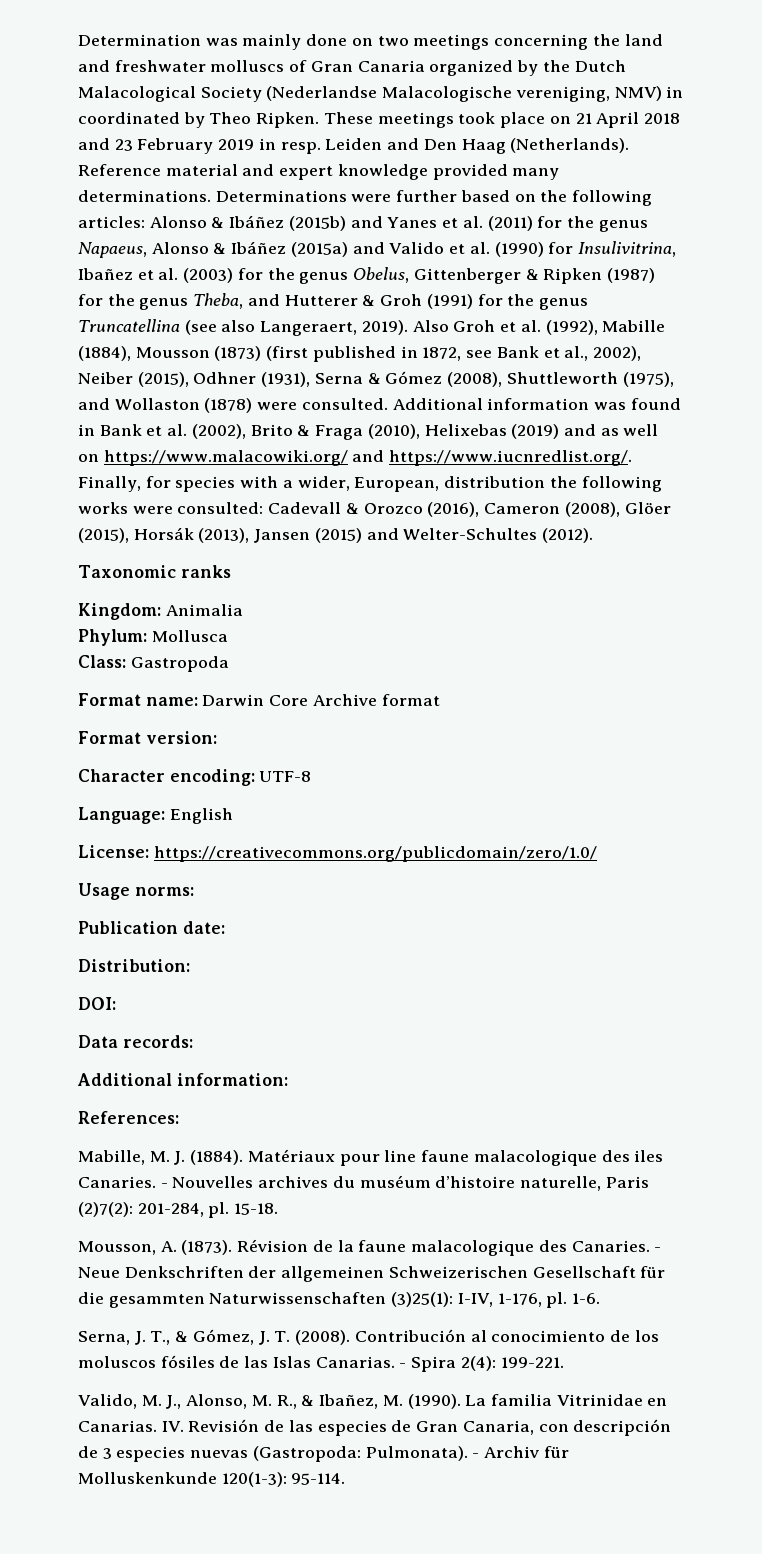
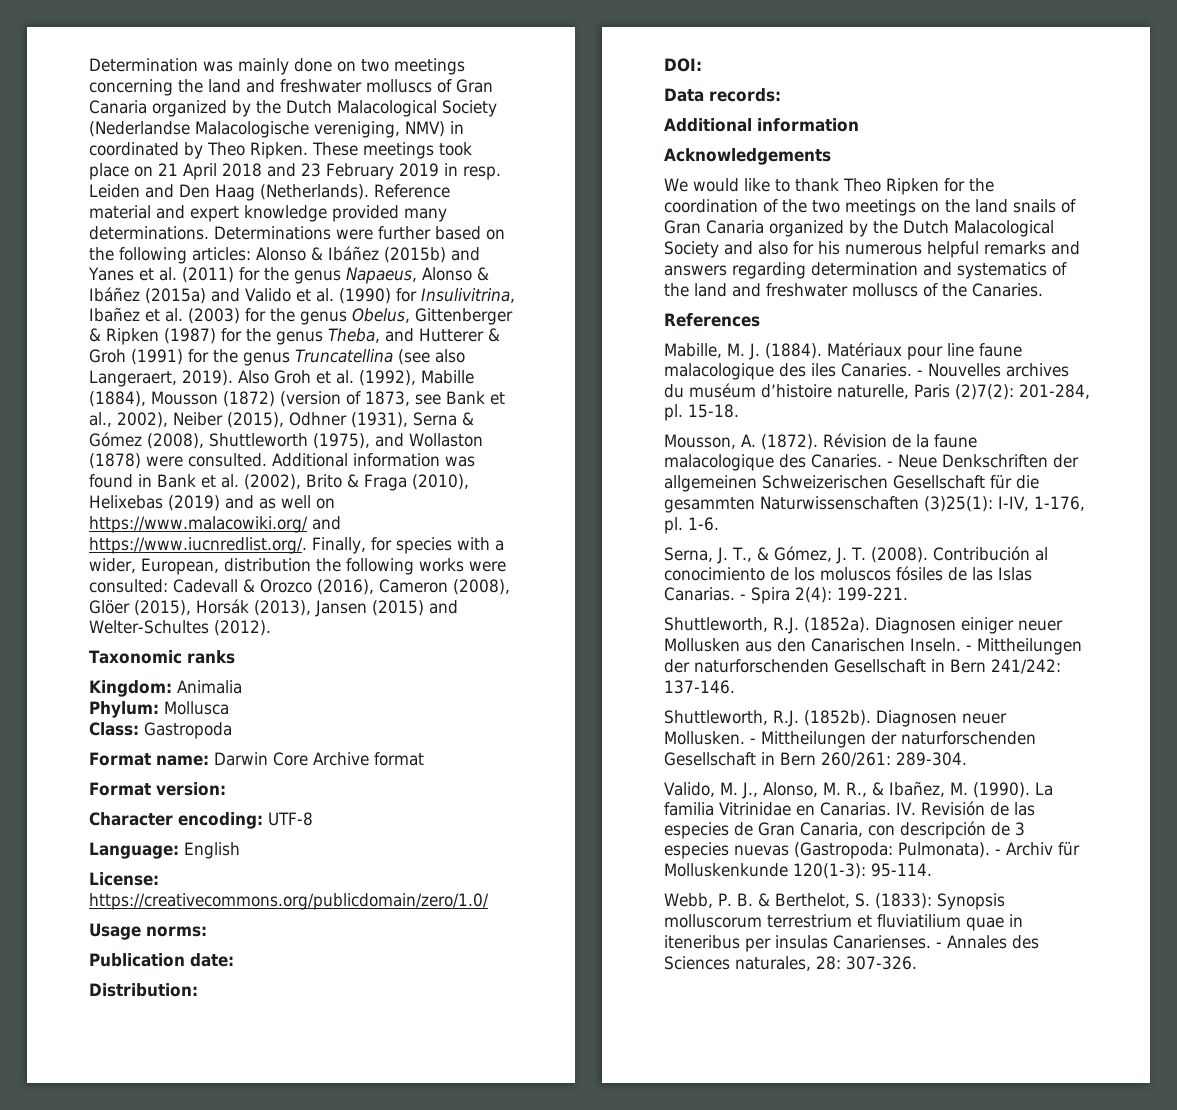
- Also Groh et al. (1992), Mabille (1884), Mousson (1873) (first published in 1872, see Bank et al., 2002), Neiber (2015), Odhner (1931), Serna & Gómez (2008), Shuttleworth (1975), and Wollaston (1878) were consulted.
+ Also Groh et al. (1992), Mabille (1884), Mousson (1872) (version of 1873, see Bank et al., 2002), Neiber (2015), Odhner (1931), Serna & Gómez (2008), Shuttleworth (1975), and Wollaston (1878) were consulted.
  Data records:
- Additional information:
- References:
+ Additional information
+ Acknowledgements
+ We would like to thank Theo Ripken for the coordination of the two meetings on the land snails of Gran Canaria organized by the Dutch Malacological Society and also for his numerous helpful remarks and answers regarding determination and systematics of the land and freshwater molluscs of the Canaries.
+ References
- Mousson, A. (1873).
+ Mousson, A. (1872).
+ Shuttleworth, R.J. (1852a). Diagnosen einiger neuer Mollusken aus den Canarischen Inseln. - Mittheilungen der naturforschenden Gesellschaft in Bern 241/242: 137-146.
+ Shuttleworth, R.J. (1852b). Diagnosen neuer Mollusken. - Mittheilungen der naturforschenden Gesellschaft in Bern 260/261: 289-304.
+ Webb, P. B. & Berthelot, S. (1833): Synopsis molluscorum terrestrium et fluviatilium quae in iteneribus per insulas Canarienses. - Annales des Sciences naturales, 28: 307-326.

